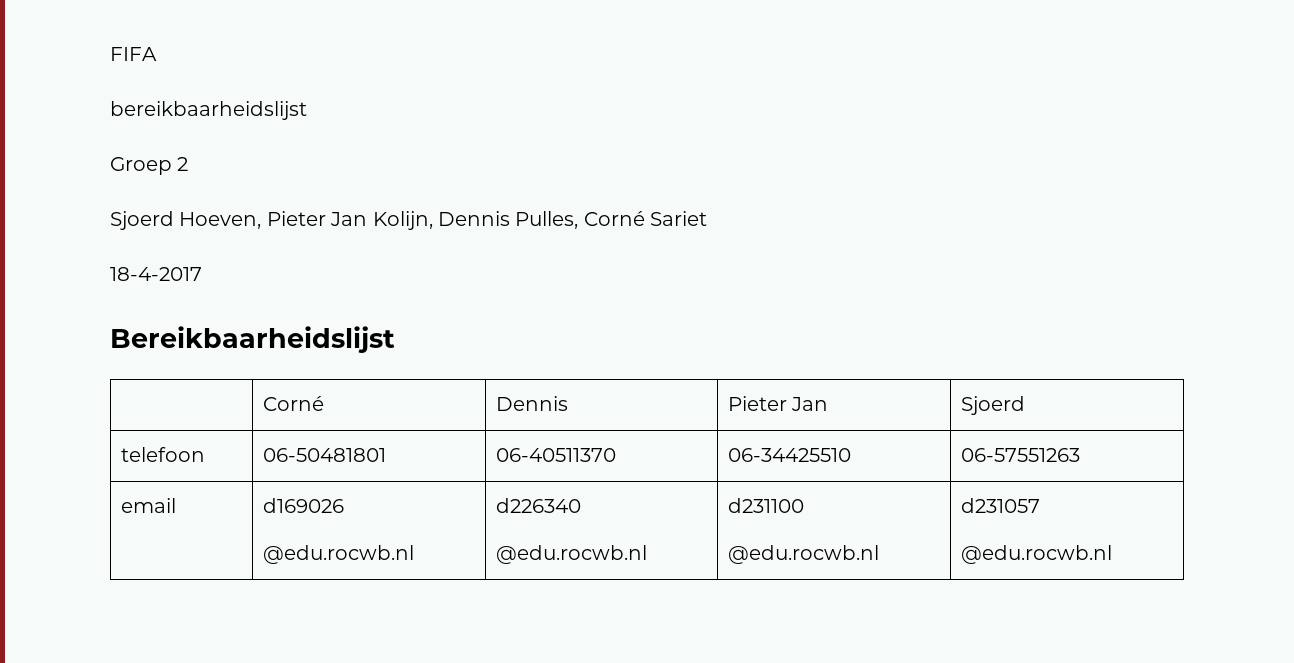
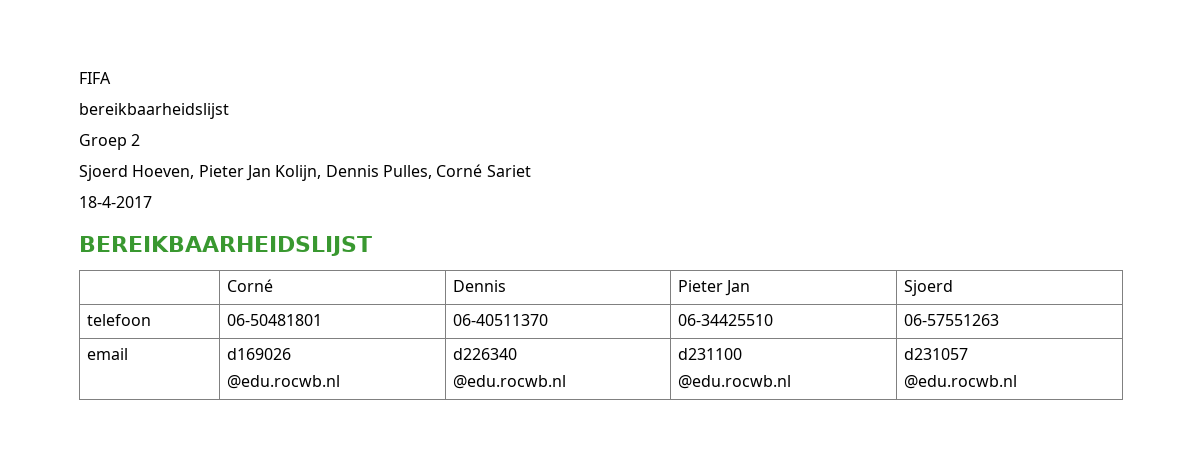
- Bereikbaarheidslijst
+ BEREIKBAARHEIDSLIJST

